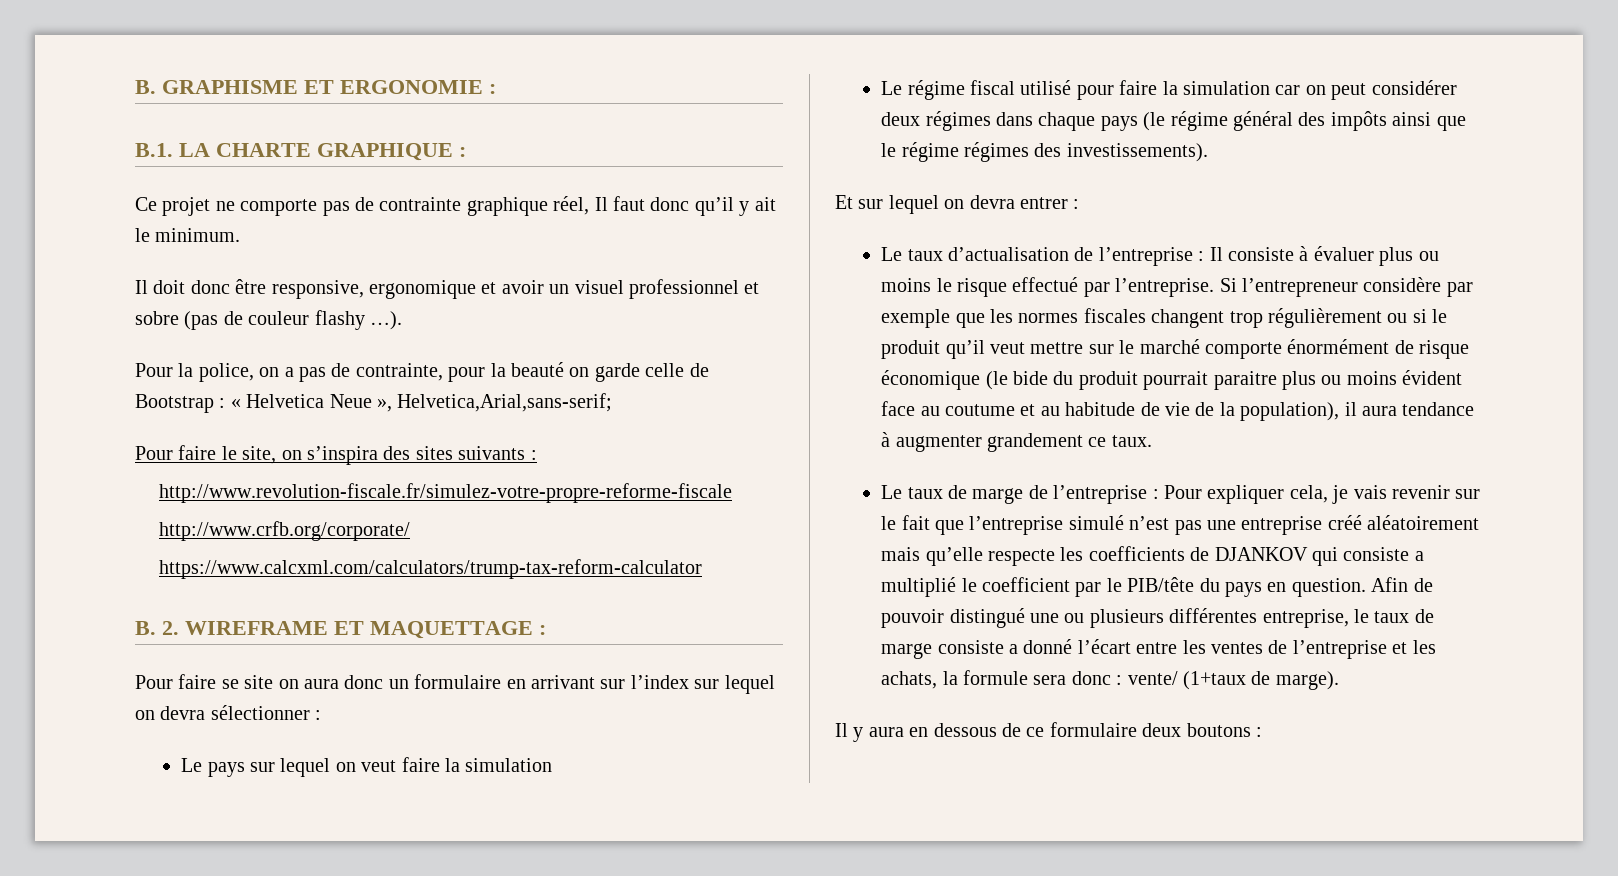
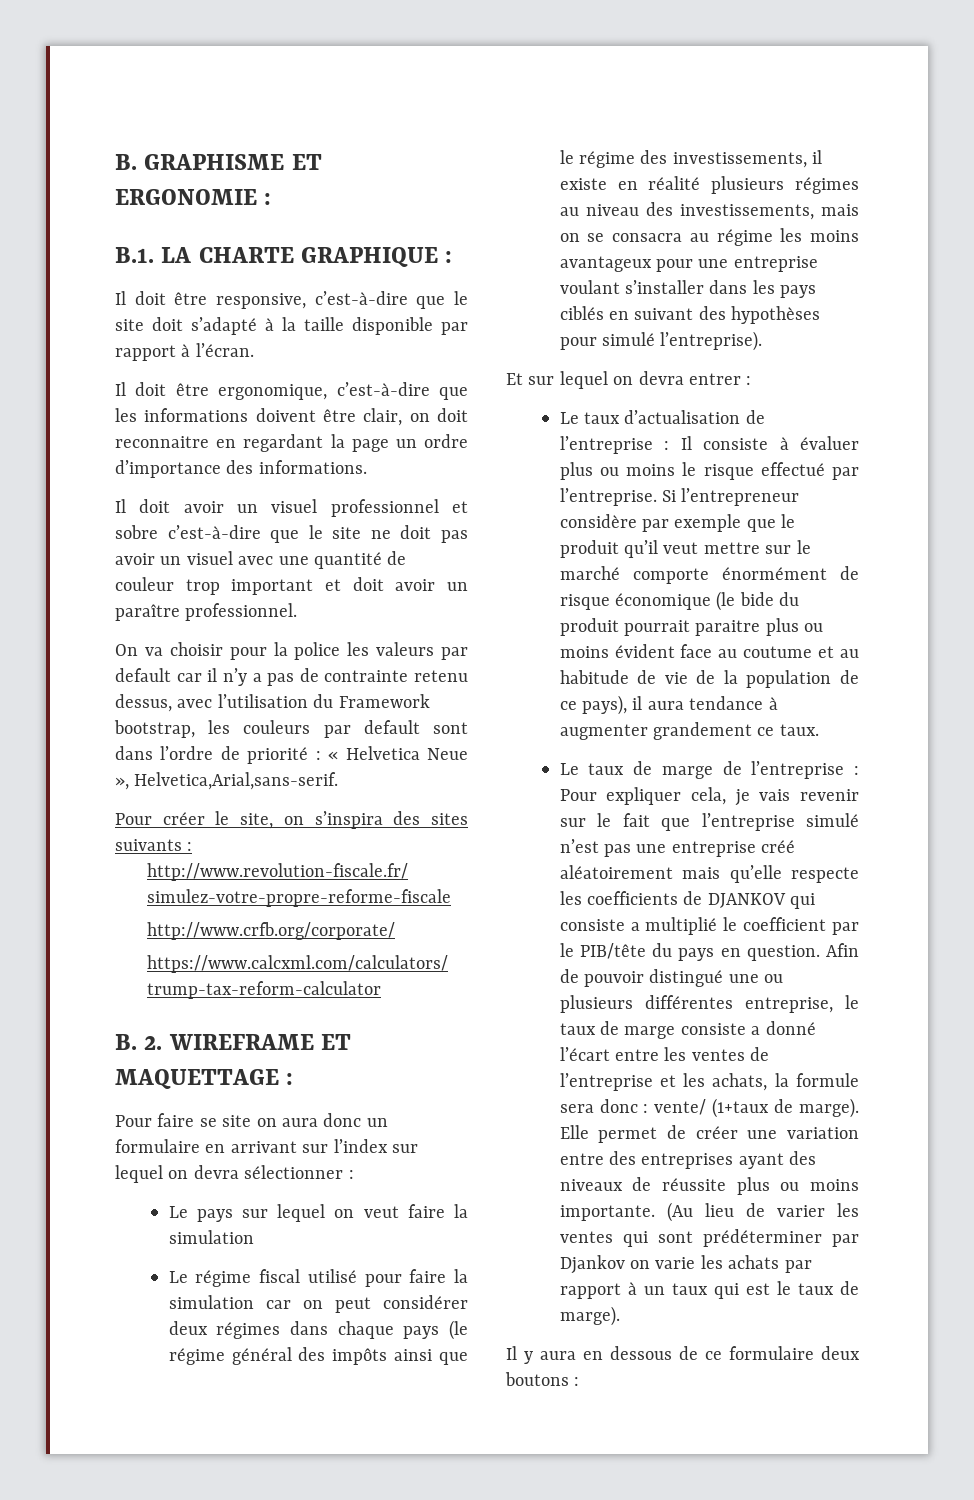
- Ce projet ne comporte pas de contrainte graphique réel, Il faut donc qu’il y ait le minimum.
- Il doit donc être responsive, ergonomique et avoir un visuel professionnel et sobre (pas de couleur flashy …).
- Pour la police, on a pas de contrainte, pour la beauté on garde celle de Bootstrap : « Helvetica Neue », Helvetica,Arial,sans-serif;
- Pour faire le site, on s’inspira des sites suivants :
+ Il doit être responsive, c’est-à-dire que le site doit s’adapté à la taille disponible par rapport à l’écran.
+ Il doit être ergonomique, c’est-à-dire que les informations doivent être clair, on doit reconnaitre en regardant la page un ordre d’importance des informations.
+ Il doit avoir un visuel professionnel et sobre c’est-à-dire que le site ne doit pas avoir un visuel avec une quantité de couleur trop important et doit avoir un paraître professionnel.
+ On va choisir pour la police les valeurs par default car il n’y a pas de contrainte retenu dessus, avec l’utilisation du Framework bootstrap, les couleurs par default sont dans l’ordre de priorité : « Helvetica Neue », Helvetica,Arial,sans-serif.
+ Pour créer le site, on s’inspira des sites suivants :
- Le régime fiscal utilisé pour faire la simulation car on peut considérer deux régimes dans chaque pays (le régime général des impôts ainsi que le régime régimes des investissements).
+ Le régime fiscal utilisé pour faire la simulation car on peut considérer deux régimes dans chaque pays (le régime général des impôts ainsi que le régime des investissements, il existe en réalité plusieurs régimes au niveau des investissements, mais on se consacra au régime les moins avantageux pour une entreprise voulant s’installer dans les pays ciblés en suivant des hypothèses pour simulé l’entreprise).
- Si l’entrepreneur considère par exemple que les normes fiscales changent trop régulièrement ou si le produit qu’il veut mettre sur le marché comporte énormément de risque économique (le bide du produit pourrait paraitre plus ou moins évident face au coutume et au habitude de vie de la population), il aura tendance à augmenter grandement ce taux.
+ Si l’entrepreneur considère par exemple que le produit qu’il veut mettre sur le marché comporte énormément de risque économique (le bide du produit pourrait paraitre plus ou moins évident face au coutume et au habitude de vie de la population de ce pays), il aura tendance à augmenter grandement ce taux.
+ Elle permet de créer une variation entre des entreprises ayant des niveaux de réussite plus ou moins importante. (Au lieu de varier les ventes qui sont prédéterminer par Djankov on varie les achats par rapport à un taux qui est le taux de marge).

